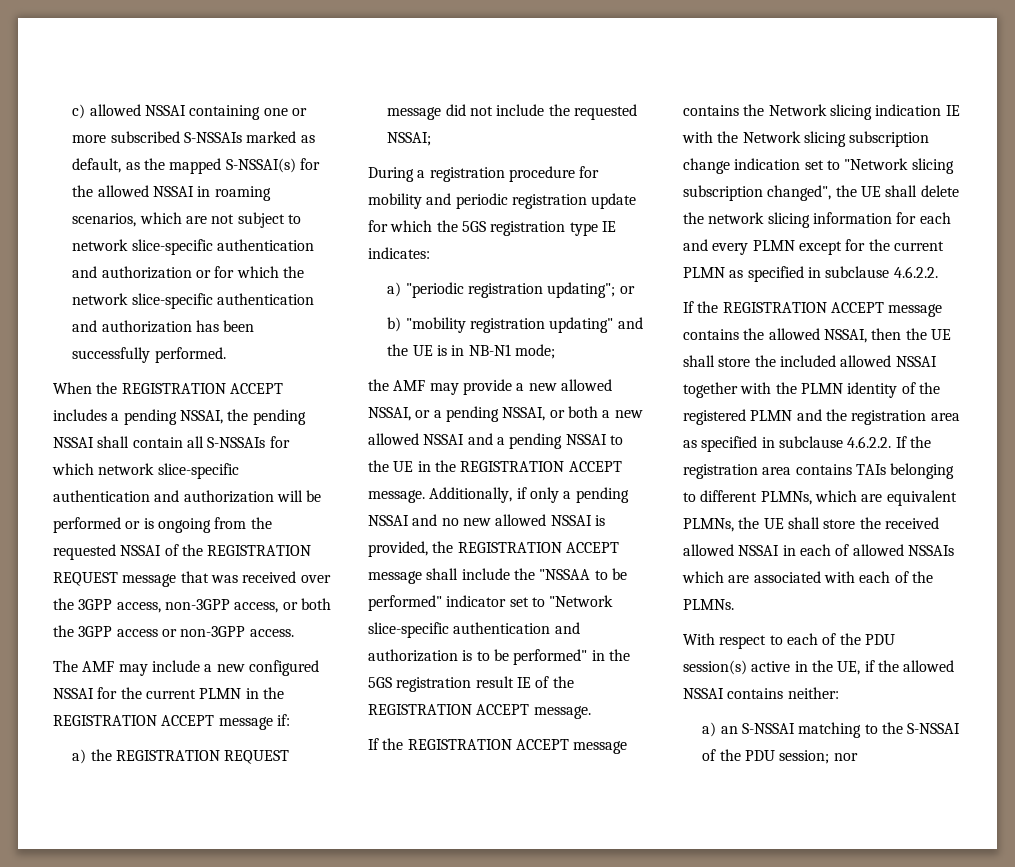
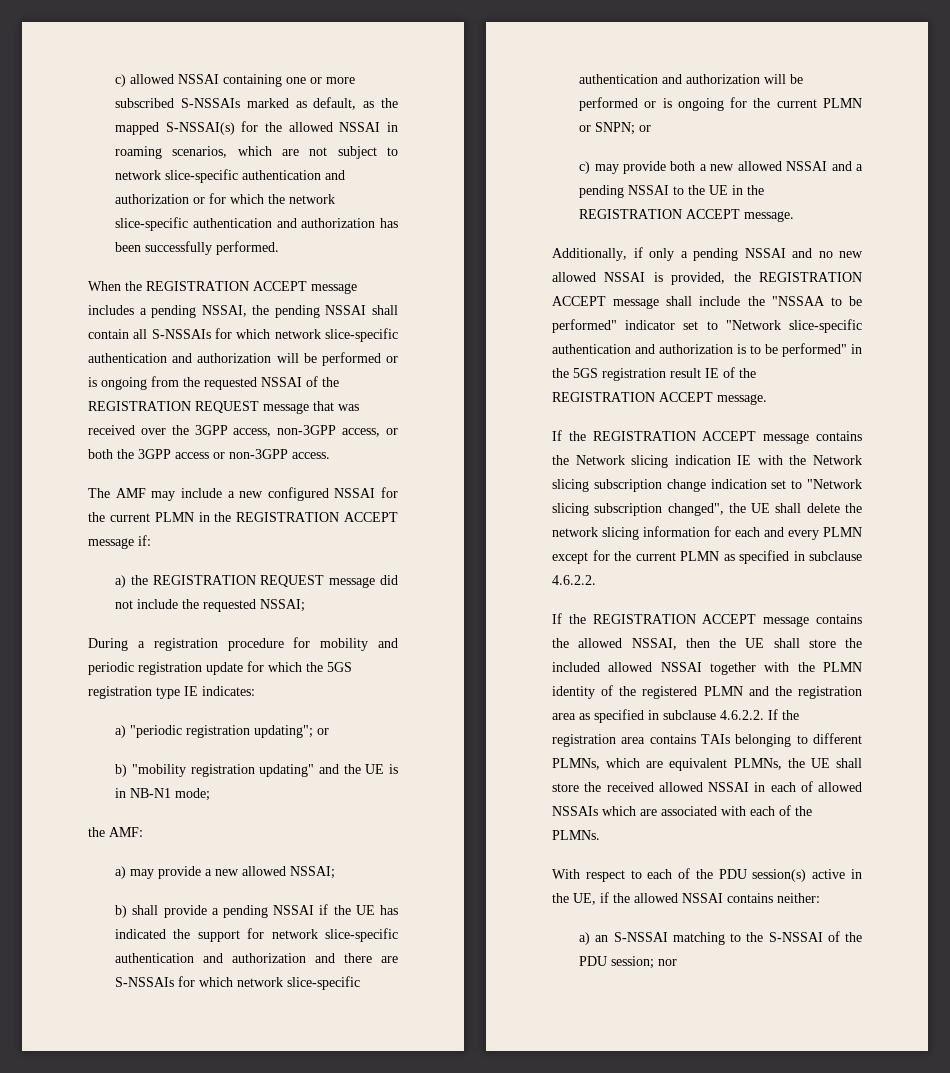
- When the REGISTRATION ACCEPT includes a pending NSSAI, the pending NSSAI shall contain all S-NSSAIs for which network slice-specific authentication and authorization will be performed or is ongoing from the requested NSSAI of the REGISTRATION REQUEST message that was received over the 3GPP access, non-3GPP access, or both the 3GPP access or non-3GPP access.
+ When the REGISTRATION ACCEPT message includes a pending NSSAI, the pending NSSAI shall contain all S-NSSAIs for which network slice-specific authentication and authorization will be performed or is ongoing from the requested NSSAI of the REGISTRATION REQUEST message that was received over the 3GPP access, non-3GPP access, or both the 3GPP access or non-3GPP access.
- the AMF may provide a new allowed NSSAI, or a pending NSSAI, or both a new allowed NSSAI and a pending NSSAI to the UE in the REGISTRATION ACCEPT message. Additionally, if only a pending NSSAI and no new allowed NSSAI is provided, the REGISTRATION ACCEPT message shall include the "NSSAA to be performed" indicator set to "Network slice-specific authentication and authorization is to be performed" in the 5GS registration result IE of the REGISTRATION ACCEPT message.
+ the AMF:
+ a) may provide a new allowed NSSAI;
+ b) shall provide a pending NSSAI if the UE has indicated the support for network slice-specific authentication and authorization and there are S-NSSAIs for which network slice-specific authentication and authorization will be performed or is ongoing for the current PLMN or SNPN; or
+ c) may provide both a new allowed NSSAI and a pending NSSAI to the UE in the REGISTRATION ACCEPT message.
+ Additionally, if only a pending NSSAI and no new allowed NSSAI is provided, the REGISTRATION ACCEPT message shall include the "NSSAA to be performed" indicator set to "Network slice-specific authentication and authorization is to be performed" in the 5GS registration result IE of the REGISTRATION ACCEPT message.

